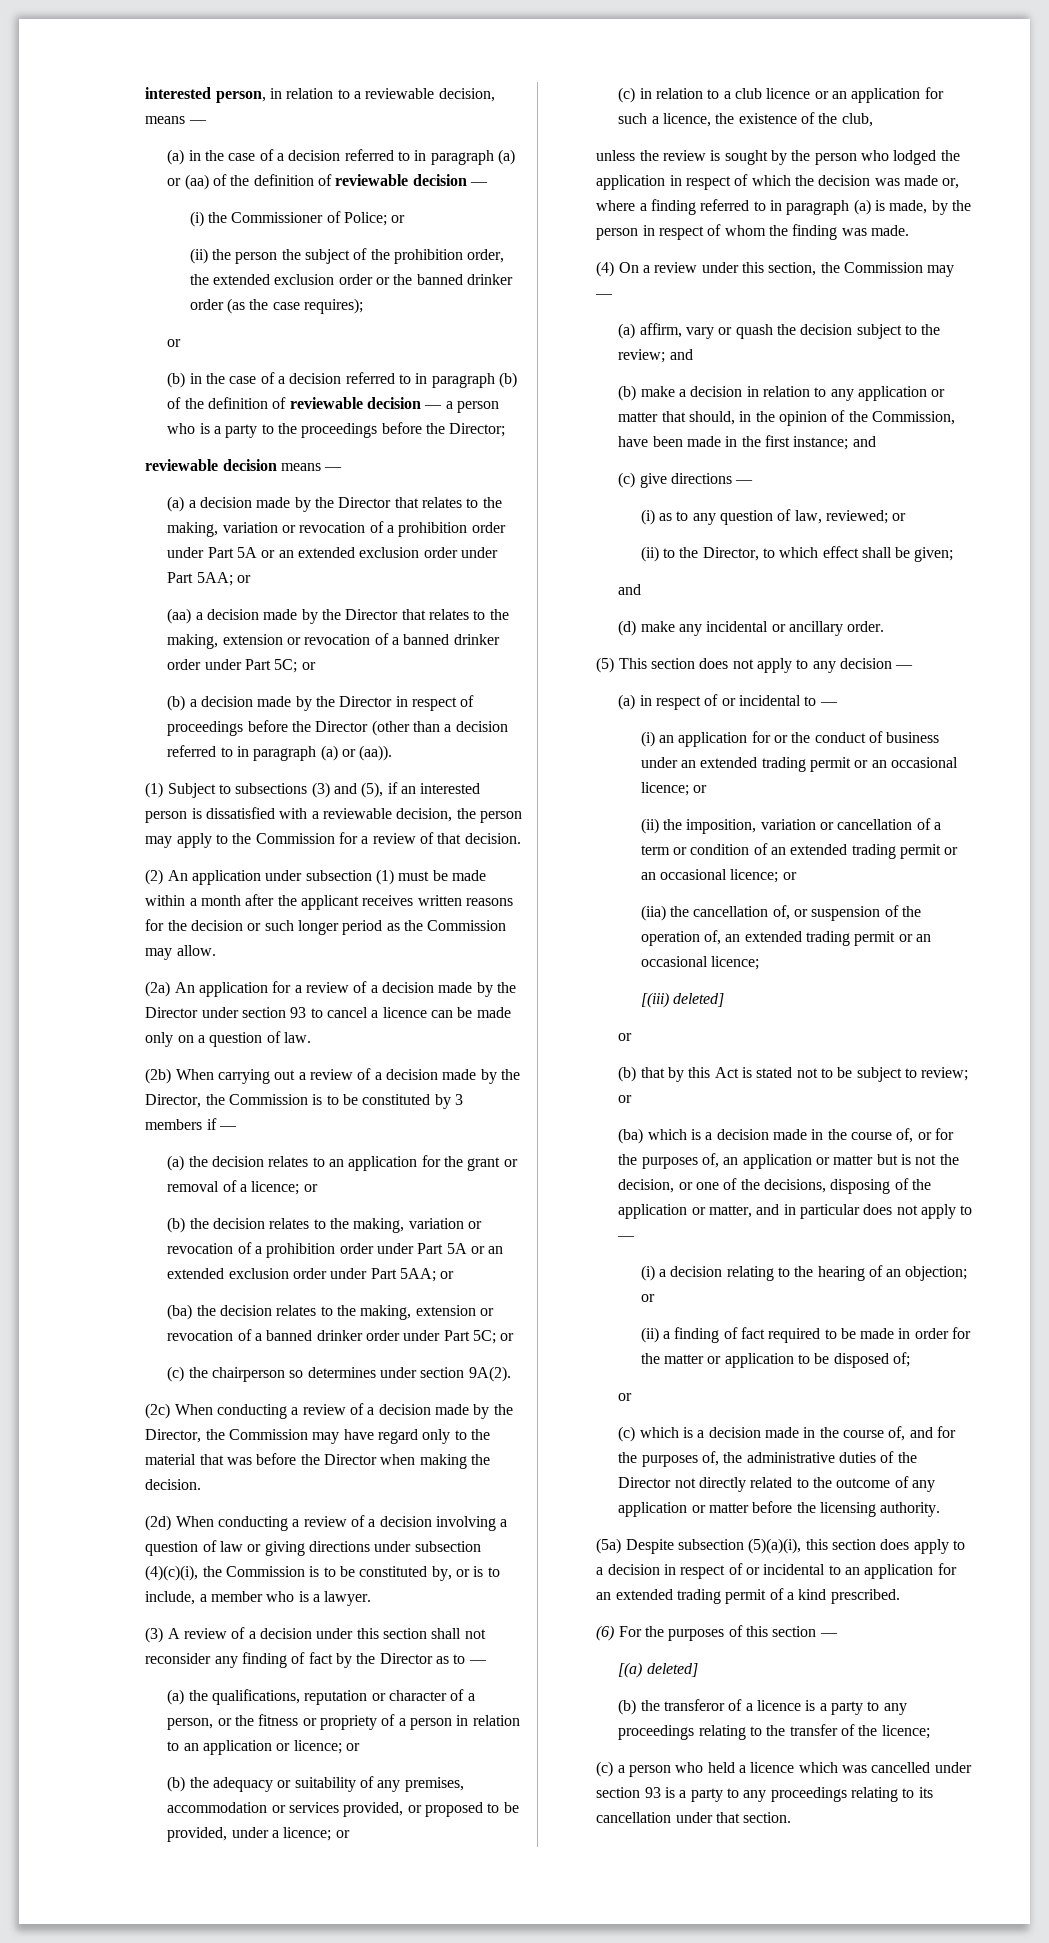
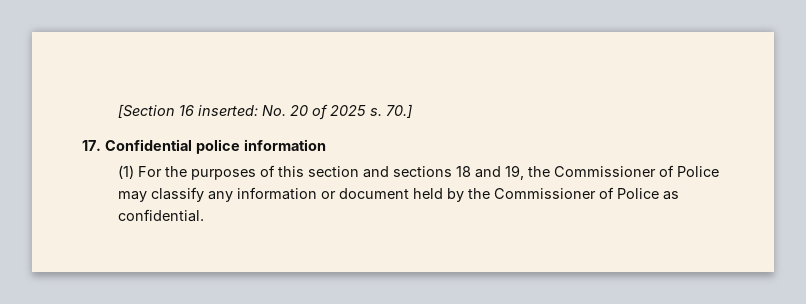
- interested person, in relation to a reviewable decision, means —
- (a) in the case of a decision referred to in paragraph (a) or (aa) of the definition of reviewable decision —
- (i) the Commissioner of Police; or
- (ii) the person the subject of the prohibition order, the extended exclusion order or the banned drinker order (as the case requires);
- or
- (b) in the case of a decision referred to in paragraph (b) of the definition of reviewable decision — a person who is a party to the proceedings before the Director;
- reviewable decision means —
- (a) a decision made by the Director that relates to the making, variation or revocation of a prohibition order under Part 5A or an extended exclusion order under Part 5AA; or
- (aa) a decision made by the Director that relates to the making, extension or revocation of a banned drinker order under Part 5C; or
- (b) a decision made by the Director in respect of proceedings before the Director (other than a decision referred to in paragraph (a) or (aa)).
- (1) Subject to subsections (3) and (5), if an interested person is dissatisfied with a reviewable decision, the person may apply to the Commission for a review of that decision.
- (2) An application under subsection (1) must be made within a month after the applicant receives written reasons for the decision or such longer period as the Commission may allow.
- (2a) An application for a review of a decision made by the Director under section 93 to cancel a licence can be made only on a question of law.
- (2b) When carrying out a review of a decision made by the Director, the Commission is to be constituted by 3 members if —
- (a) the decision relates to an application for the grant or removal of a licence; or
- (b) the decision relates to the making, variation or revocation of a prohibition order under Part 5A or an extended exclusion order under Part 5AA; or
- (ba) the decision relates to the making, extension or revocation of a banned drinker order under Part 5C; or
- (c) the chairperson so determines under section 9A(2).
- (2c) When conducting a review of a decision made by the Director, the Commission may have regard only to the material that was before the Director when making the decision.
- (2d) When conducting a review of a decision involving a question of law or giving directions under subsection (4)(c)(i), the Commission is to be constituted by, or is to include, a member who is a lawyer.
- (3) A review of a decision under this section shall not reconsider any finding of fact by the Director as to —
- (a) the qualifications, reputation or character of a person, or the fitness or propriety of a person in relation to an application or licence; or
- (b) the adequacy or suitability of any premises, accommodation or services provided, or proposed to be provided, under a licence; or
- (c) in relation to a club licence or an application for such a licence, the existence of the club,
- unless the review is sought by the person who lodged the application in respect of which the decision was made or, where a finding referred to in paragraph (a) is made, by the person in respect of whom the finding was made.
- (4) On a review under this section, the Commission may —
- (a) affirm, vary or quash the decision subject to the review; and
- (b) make a decision in relation to any application or matter that should, in the opinion of the Commission, have been made in the first instance; and
- (c) give directions —
- (i) as to any question of law, reviewed; or
- (ii) to the Director, to which effect shall be given;
- and
- (d) make any incidental or ancillary order.
- (5) This section does not apply to any decision —
- (a) in respect of or incidental to —
- (i) an application for or the conduct of business under an extended trading permit or an occasional licence; or
- (ii) the imposition, variation or cancellation of a term or condition of an extended trading permit or an occasional licence; or
- (iia) the cancellation of, or suspension of the operation of, an extended trading permit or an occasional licence;
- [(iii) deleted]
- or
- (b) that by this Act is stated not to be subject to review; or
- (ba) which is a decision made in the course of, or for the purposes of, an application or matter but is not the decision, or one of the decisions, disposing of the application or matter, and in particular does not apply to —
- (i) a decision relating to the hearing of an objection; or
- (ii) a finding of fact required to be made in order for the matter or application to be disposed of;
- or
- (c) which is a decision made in the course of, and for the purposes of, the administrative duties of the Director not directly related to the outcome of any application or matter before the licensing authority.
- (5a) Despite subsection (5)(a)(i), this section does apply to a decision in respect of or incidental to an application for an extended trading permit of a kind prescribed.
- (6) For the purposes of this section —
- [(a) deleted]
- (b) the transferor of a licence is a party to any proceedings relating to the transfer of the licence;
- (c) a person who held a licence which was cancelled under section 93 is a party to any proceedings relating to its cancellation under that section.
+ [Section 16 inserted: No. 20 of 2025 s. 70.]
+ 17. Confidential police information
+ (1) For the purposes of this section and sections 18 and 19, the Commissioner of Police may classify any information or document held by the Commissioner of Police as confidential.

